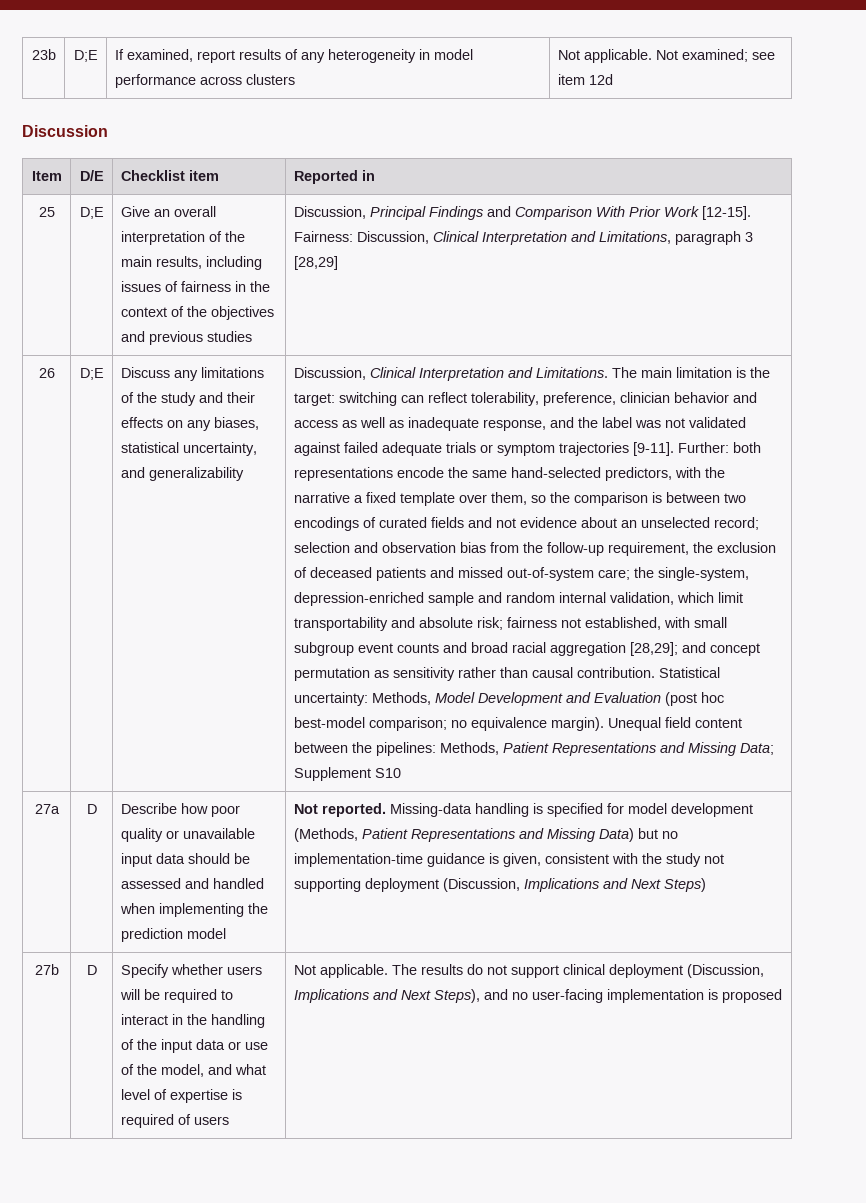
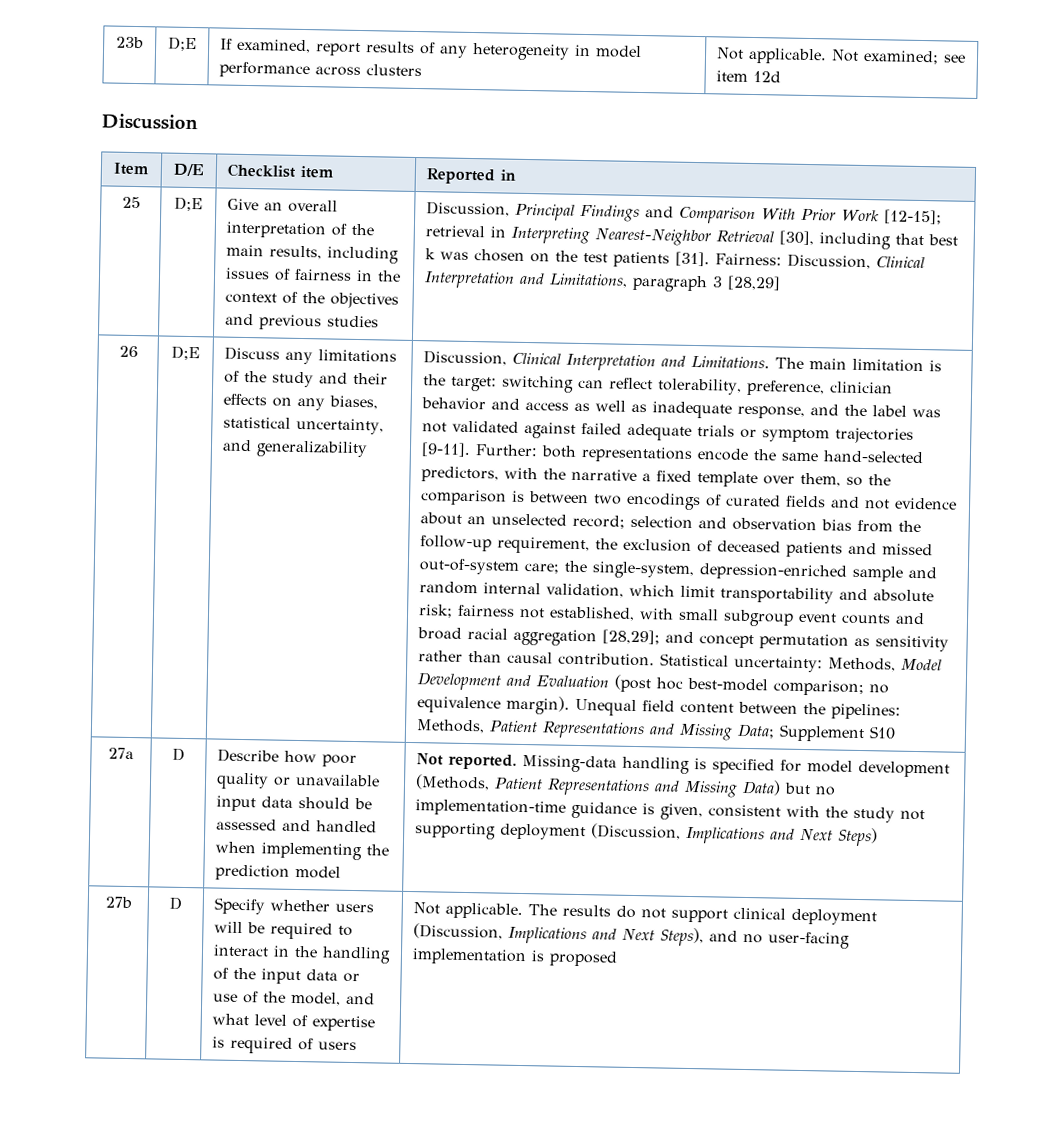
- Discussion, Principal Findings and Comparison With Prior Work [12-15].
+ Discussion, Principal Findings and Comparison With Prior Work [12-15]; retrieval in Interpreting Nearest-Neighbor Retrieval [30], including that best k was chosen on the test patients [31].

